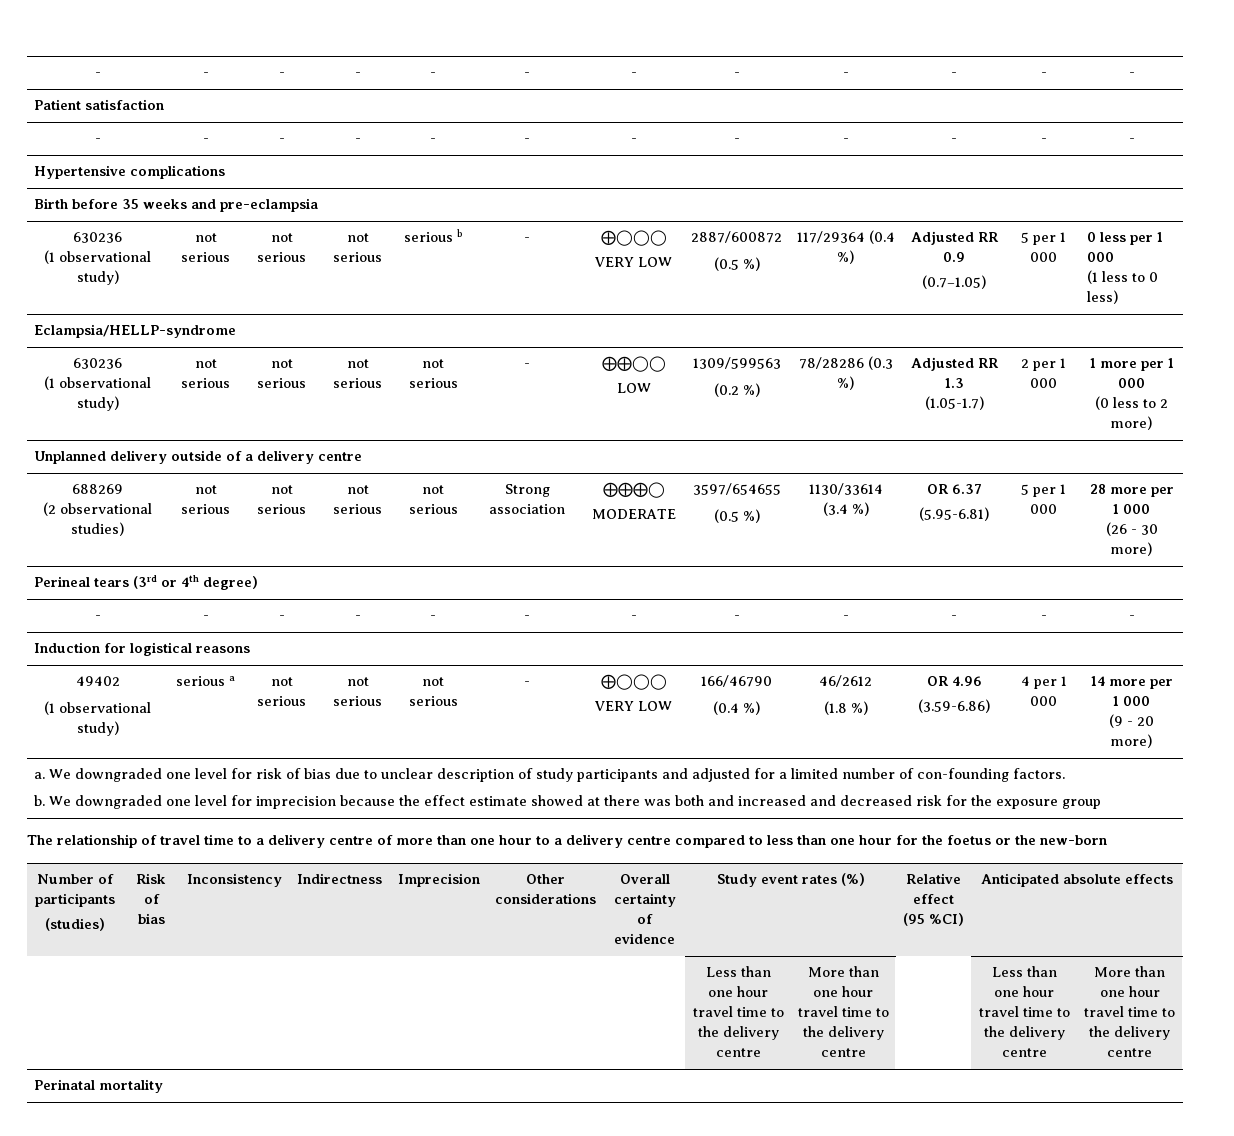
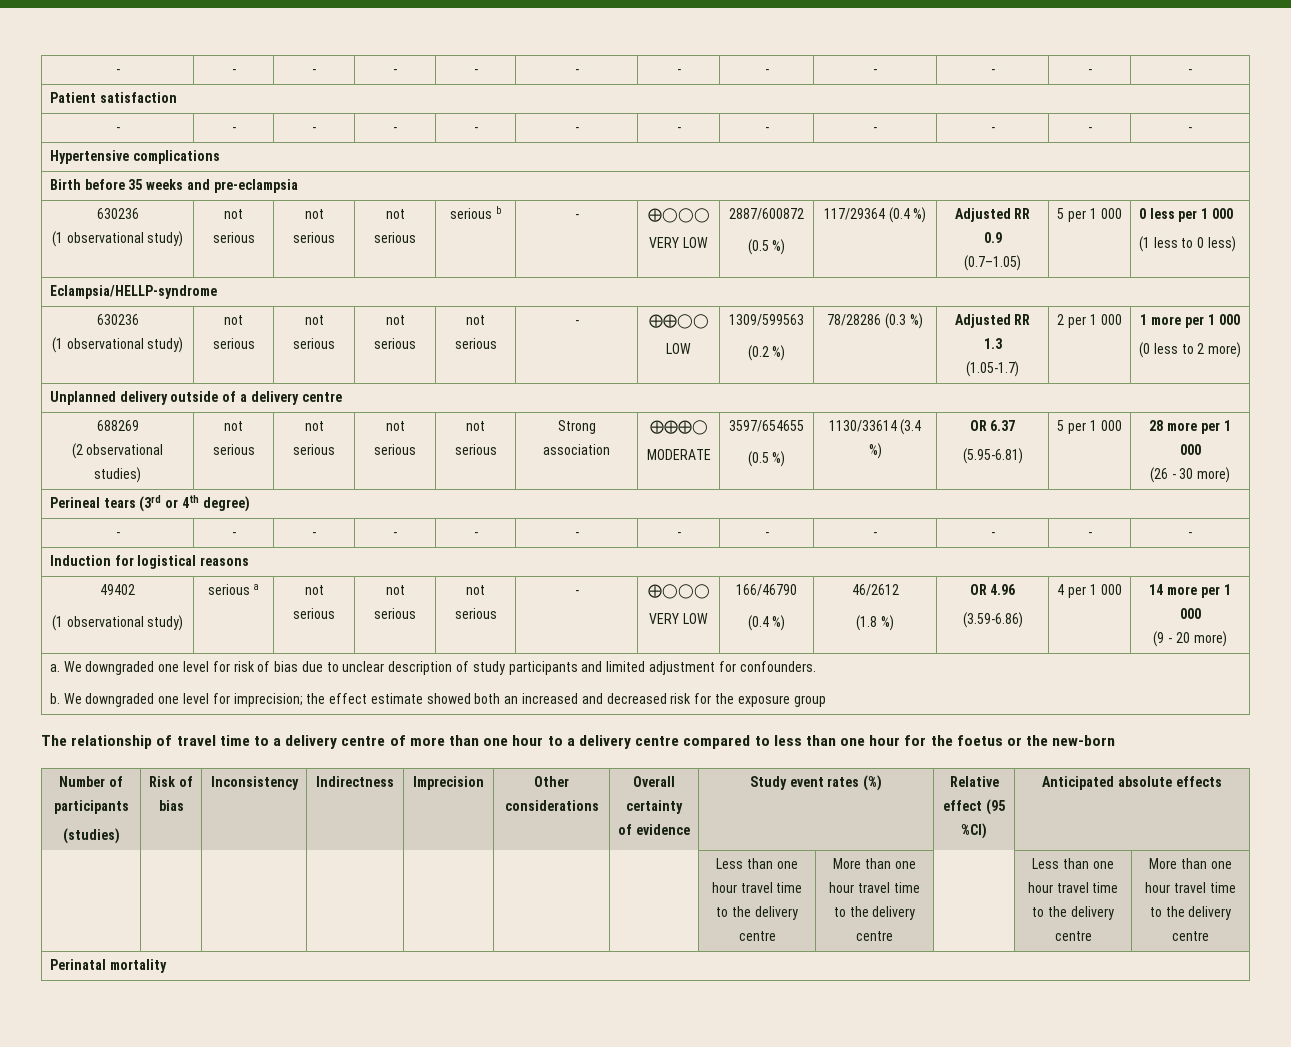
- We downgraded one level for risk of bias due to unclear description of study participants and adjusted for a limited number of con-founding factors.
+ We downgraded one level for risk of bias due to unclear description of study participants and limited adjustment for confounders.
- We downgraded one level for imprecision because the effect estimate showed at there was both and increased and decreased risk for the exposure group
+ We downgraded one level for imprecision; the effect estimate showed both an increased and decreased risk for the exposure group

